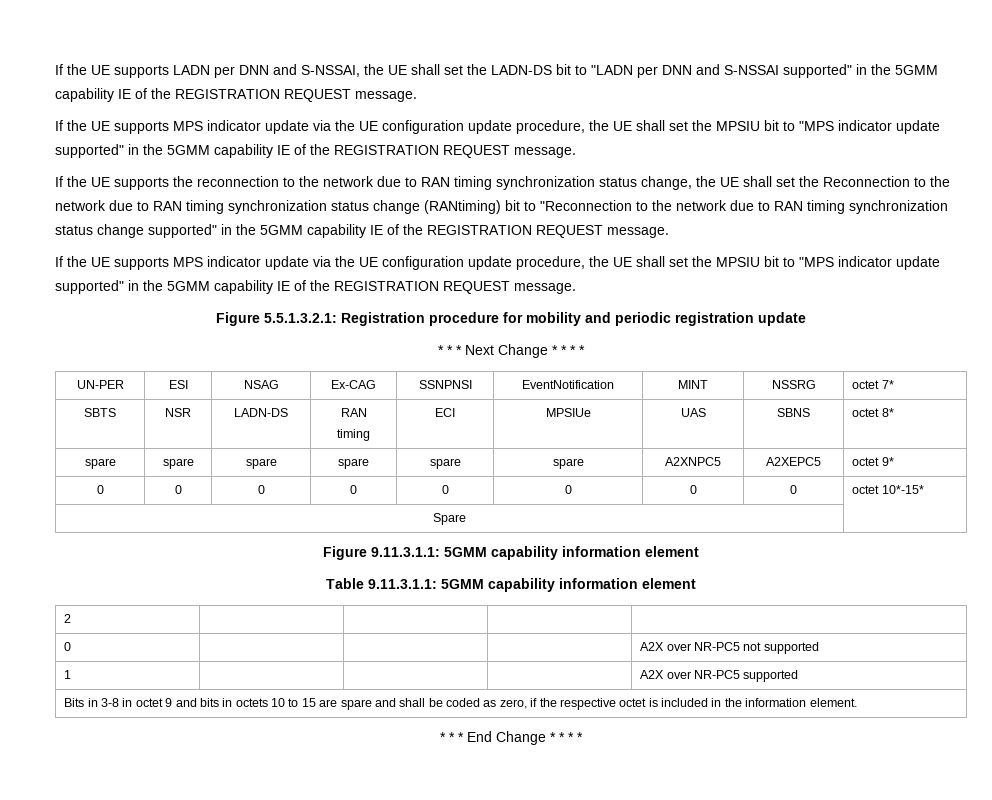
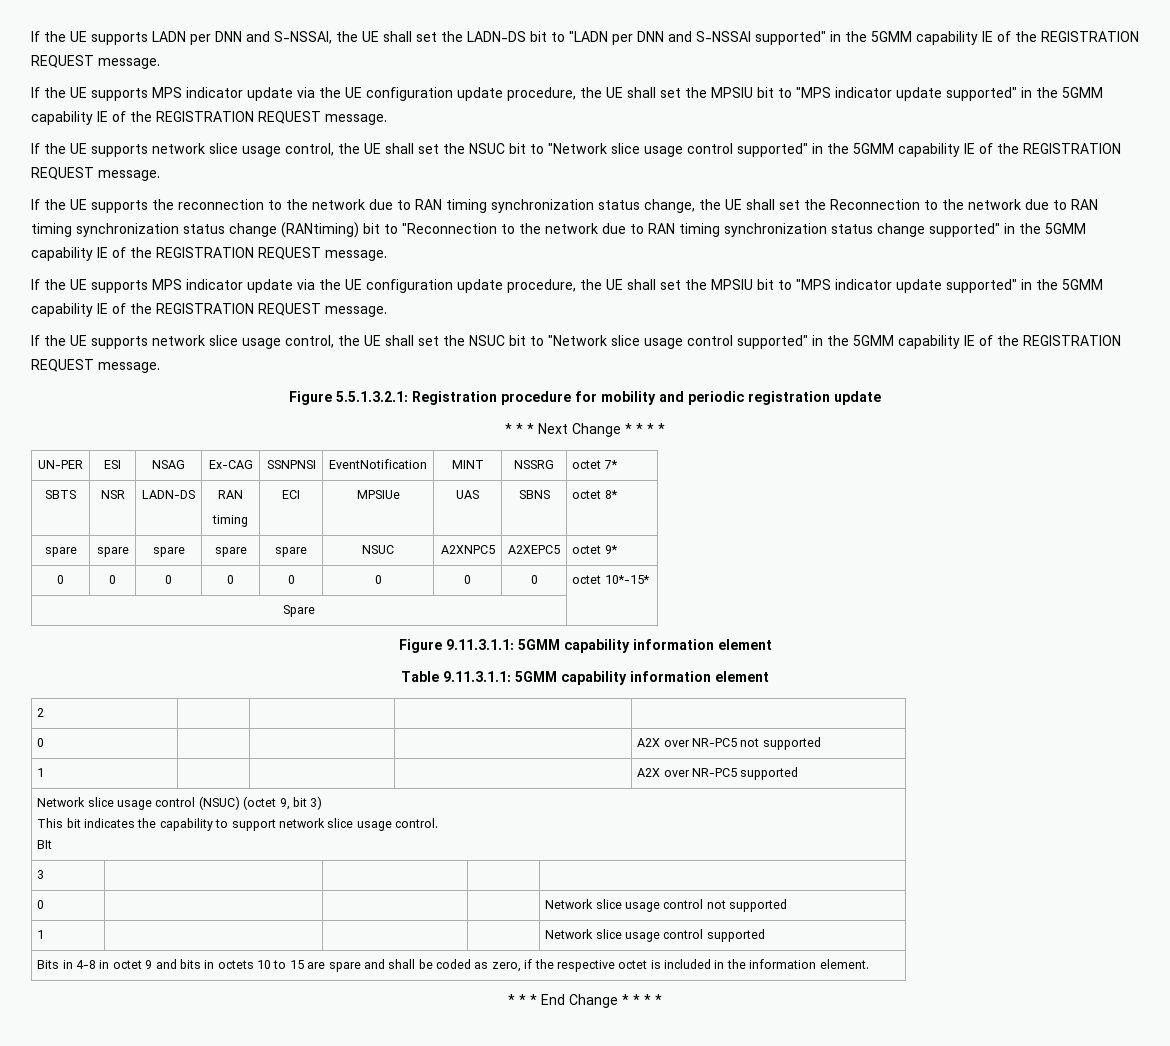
  If the UE supports LADN per DNN and S-NSSAI, the UE shall set the LADN-DS bit to "LADN per DNN and S-NSSAI supported" in the 5GMM capability IE of the REGISTRATION REQUEST message.
  If the UE supports MPS indicator update via the UE configuration update procedure, the UE shall set the MPSIU bit to "MPS indicator update supported" in the 5GMM capability IE of the REGISTRATION REQUEST message.
+ If the UE supports network slice usage control, the UE shall set the NSUC bit to "Network slice usage control supported" in the 5GMM capability IE of the REGISTRATION REQUEST message.
  If the UE supports the reconnection to the network due to RAN timing synchronization status change, the UE shall set the Reconnection to the network due to RAN timing synchronization status change (RANtiming) bit to "Reconnection to the network due to RAN timing synchronization status change supported" in the 5GMM capability IE of the REGISTRATION REQUEST message.
  If the UE supports MPS indicator update via the UE configuration update procedure, the UE shall set the MPSIU bit to "MPS indicator update supported" in the 5GMM capability IE of the REGISTRATION REQUEST message.
+ If the UE supports network slice usage control, the UE shall set the NSUC bit to "Network slice usage control supported" in the 5GMM capability IE of the REGISTRATION REQUEST message.
- spare | spare | spare | spare | spare | spare | A2XNPC5 | A2XEPC5 | octet 9*
+ spare | spare | spare | spare | spare | NSUC | A2XNPC5 | A2XEPC5 | octet 9*
+ Network slice usage control (NSUC) (octet 9, bit 3)
+ This bit indicates the capability to support network slice usage control.
+ BIt
+ 3 | | | |
+ 0 | | | | Network slice usage control not supported
+ 1 | | | | Network slice usage control supported
- Bits in 3-8 in octet 9 and bits in octets 10 to 15 are spare and shall be coded as zero, if the respective octet is included in the information element.
+ Bits in 4-8 in octet 9 and bits in octets 10 to 15 are spare and shall be coded as zero, if the respective octet is included in the information element.

